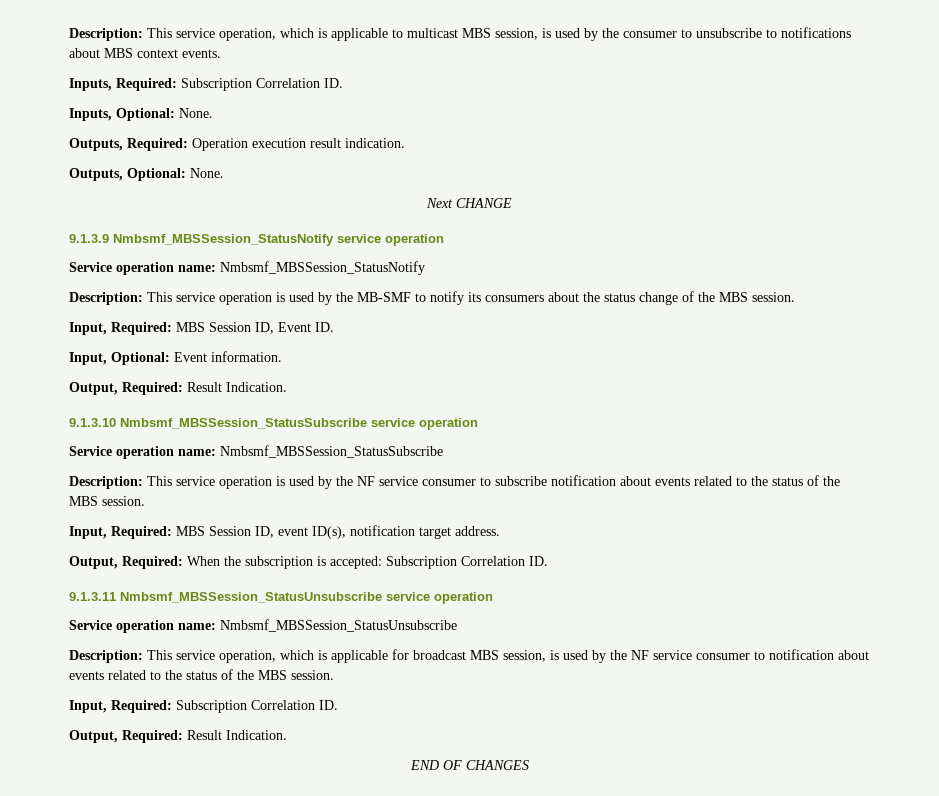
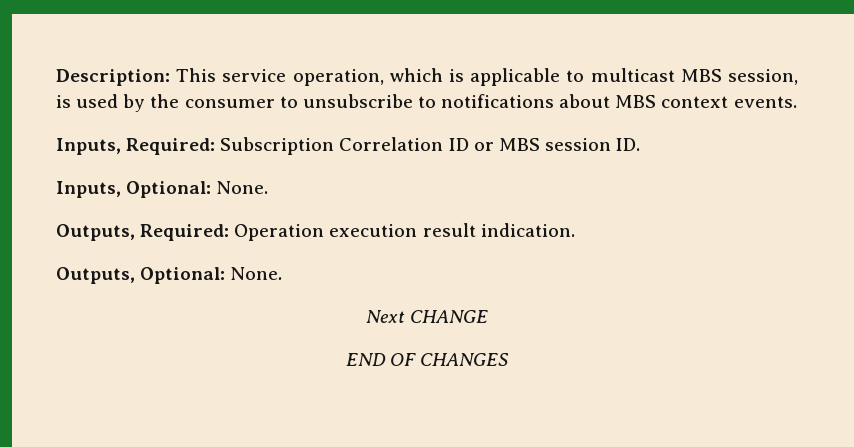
- Inputs, Required: Subscription Correlation ID.
+ Inputs, Required: Subscription Correlation ID or MBS session ID.
- 9.1.3.9 Nmbsmf_MBSSession_StatusNotify service operation
- Service operation name: Nmbsmf_MBSSession_StatusNotify
- Description: This service operation is used by the MB-SMF to notify its consumers about the status change of the MBS session.
- Input, Required: MBS Session ID, Event ID.
- Input, Optional: Event information.
- Output, Required: Result Indication.
- 9.1.3.10 Nmbsmf_MBSSession_StatusSubscribe service operation
- Service operation name: Nmbsmf_MBSSession_StatusSubscribe
- Description: This service operation is used by the NF service consumer to subscribe notification about events related to the status of the MBS session.
- Input, Required: MBS Session ID, event ID(s), notification target address.
- Output, Required: When the subscription is accepted: Subscription Correlation ID.
- 9.1.3.11 Nmbsmf_MBSSession_StatusUnsubscribe service operation
- Service operation name: Nmbsmf_MBSSession_StatusUnsubscribe
- Description: This service operation, which is applicable for broadcast MBS session, is used by the NF service consumer to notification about events related to the status of the MBS session.
- Input, Required: Subscription Correlation ID.
- Output, Required: Result Indication.

